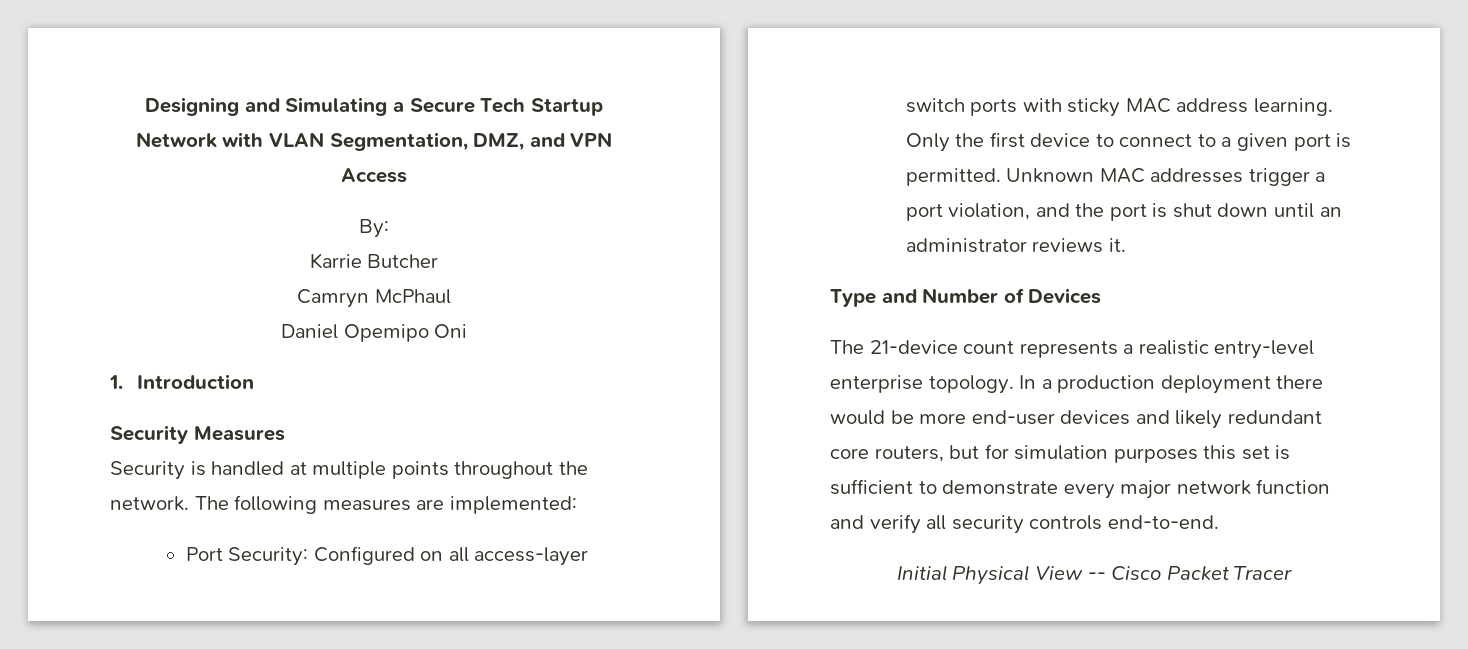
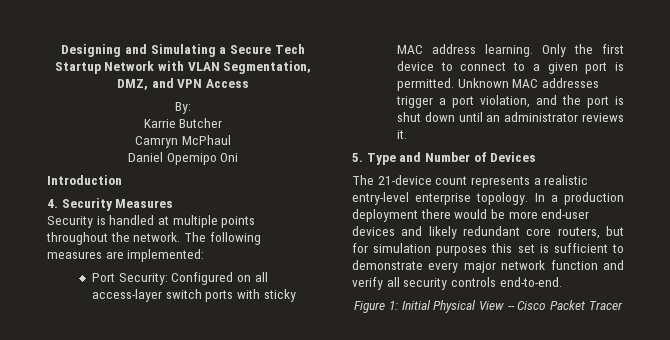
- 1. Introduction
+ Introduction
- Security Measures
+ 4. Security Measures
- Type and Number of Devices
+ 5. Type and Number of Devices
- Initial Physical View -- Cisco Packet Tracer
+ Figure 1: Initial Physical View -- Cisco Packet Tracer

